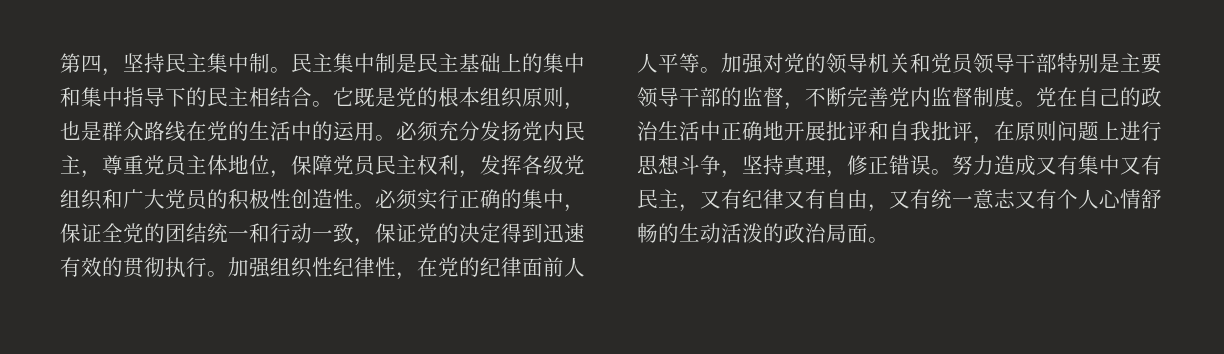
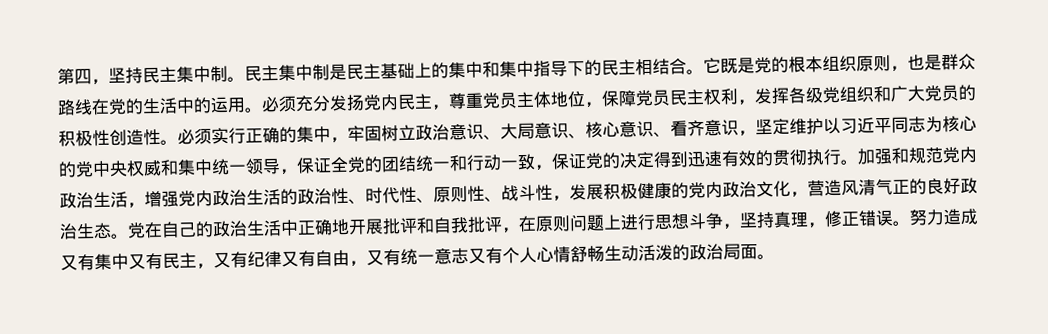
- 必须实行正确的集中，保证全党的团结统一和行动一致，保证党的决定得到迅速有效的贯彻执行。
+ 必须实行正确的集中，牢固树立政治意识、大局意识、核心意识、看齐意识，坚定维护以习近平同志为核心的党中央权威和集中统一领导，保证全党的团结统一和行动一致，保证党的决定得到迅速有效的贯彻执行。
- 加强组织性纪律性，在党的纪律面前人人平等。加强对党的领导机关和党员领导干部特别是主要领导干部的监督，不断完善党内监督制度。
+ 加强和规范党内政治生活，增强党内政治生活的政治性、时代性、原则性、战斗性，发展积极健康的党内政治文化，营造风清气正的良好政治生态。
- 努力造成又有集中又有民主，又有纪律又有自由，又有统一意志又有个人心情舒畅的生动活泼的政治局面。
+ 努力造成又有集中又有民主，又有纪律又有自由，又有统一意志又有个人心情舒畅生动活泼的政治局面。

